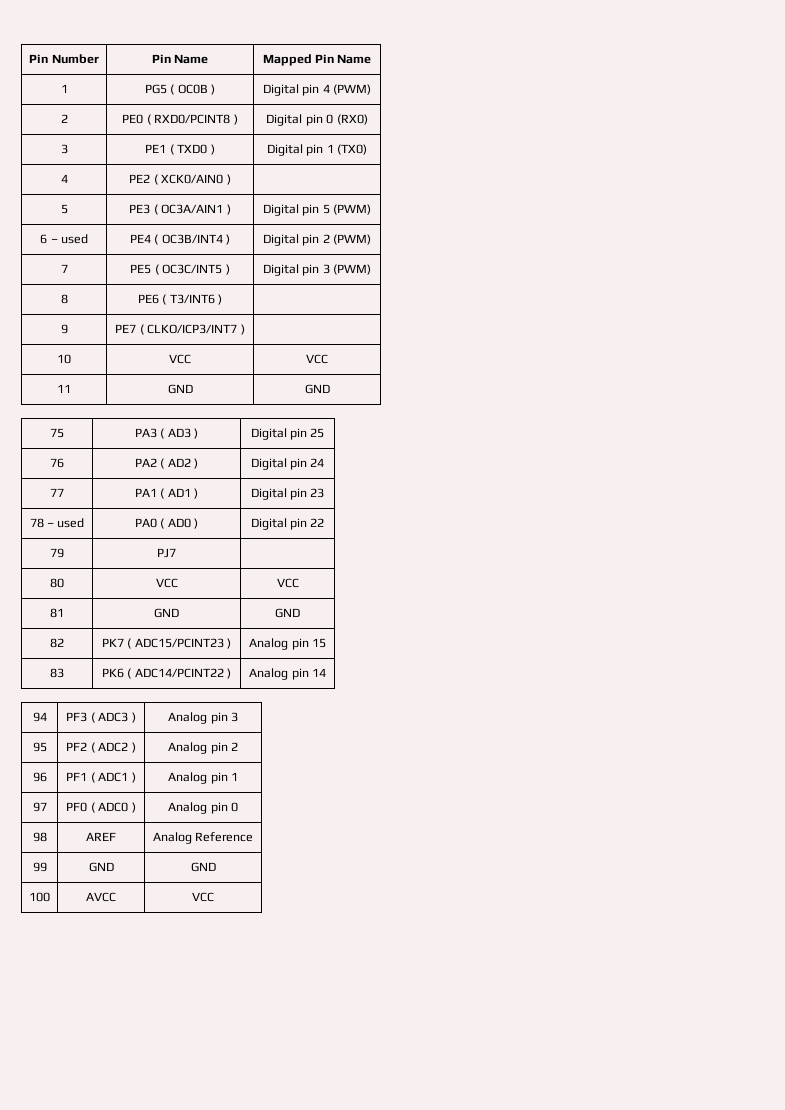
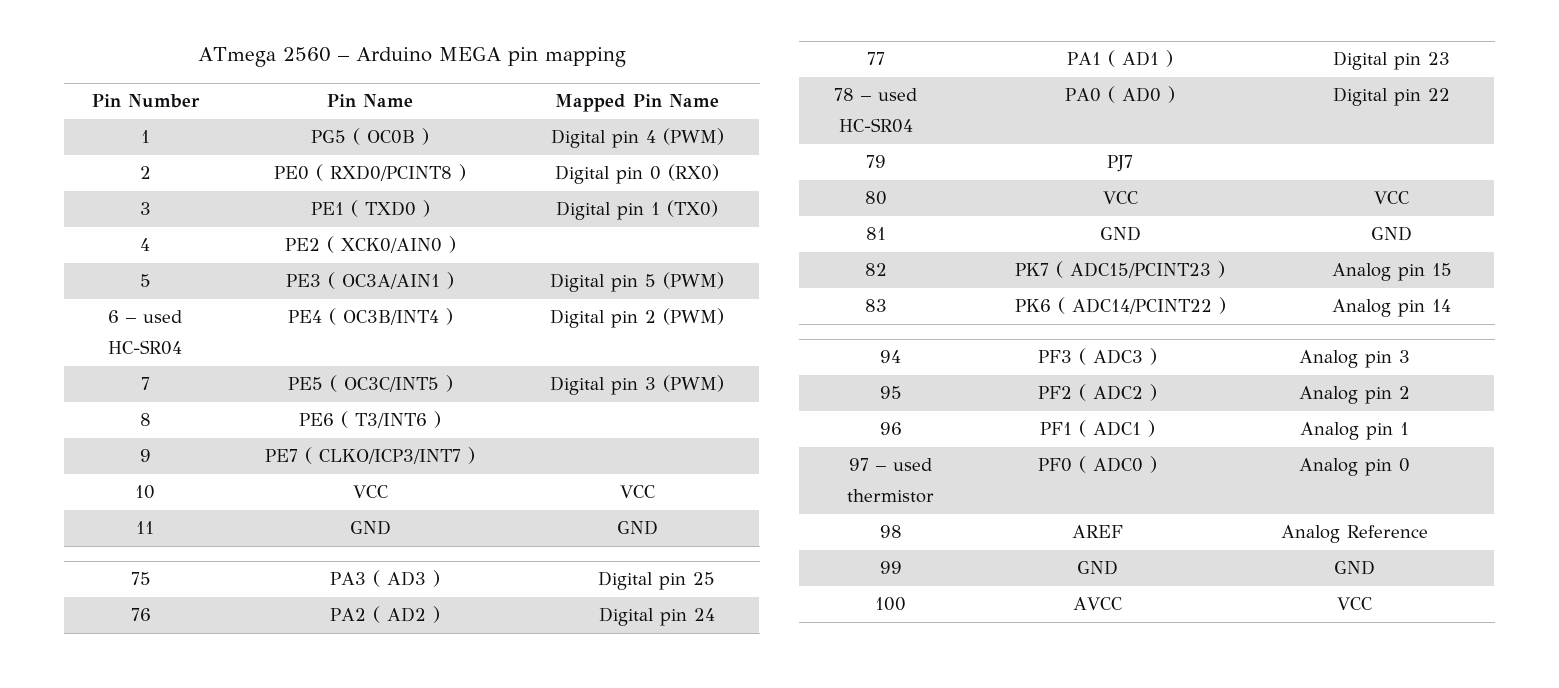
+ ATmega 2560 – Arduino MEGA pin mapping
- 6 – used | PE4 ( OC3B/INT4 ) | Digital pin 2 (PWM)
+ 6 – used
+ HC-SR04 | PE4 ( OC3B/INT4 ) | Digital pin 2 (PWM)
- 78 – used | PA0 ( AD0 ) | Digital pin 22
+ 78 – used
+ HC-SR04 | PA0 ( AD0 ) | Digital pin 22
- 97 | PF0 ( ADC0 ) | Analog pin 0
+ 97 – used
+ thermistor | PF0 ( ADC0 ) | Analog pin 0

